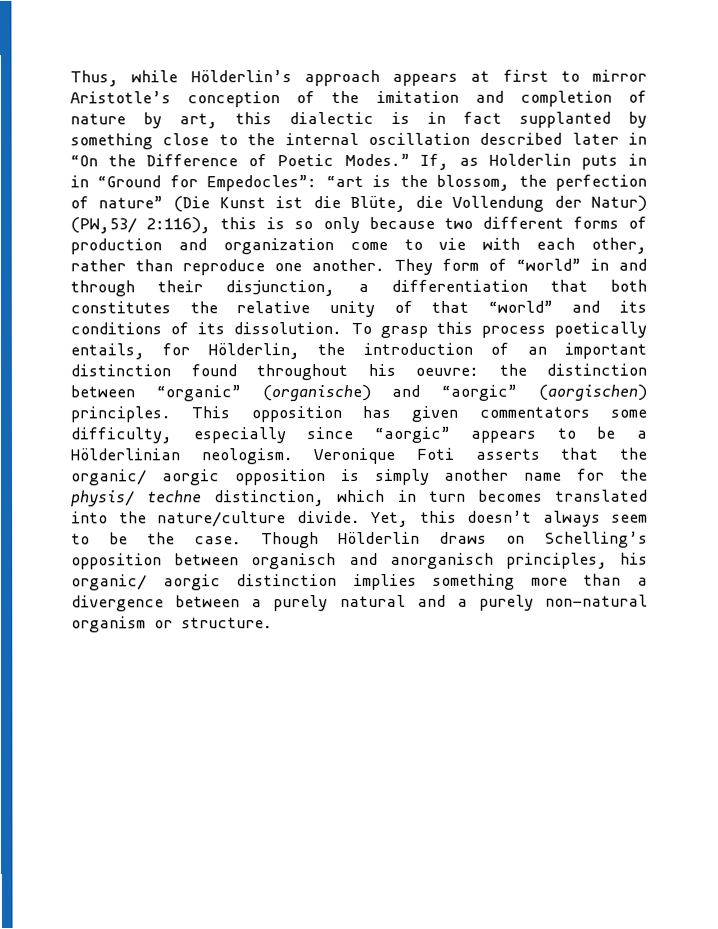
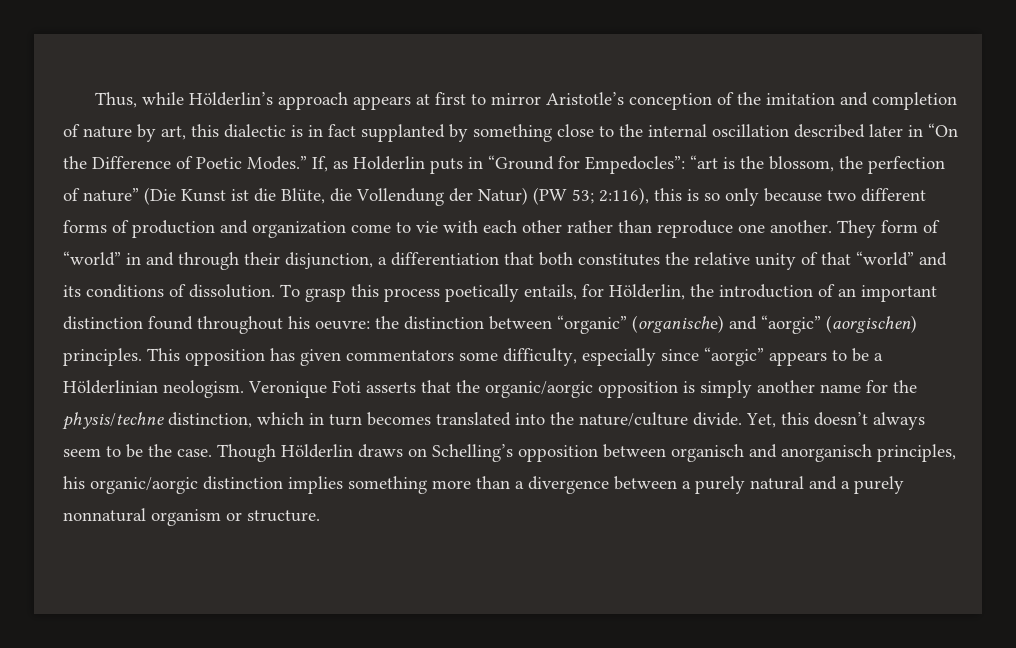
- If, as Holderlin puts in in “Ground for Empedocles”: “art is the blossom, the perfection of nature” (Die Kunst ist die Blüte, die Vollendung der Natur) (PW,53/ 2:116), this is so only because two different forms of production and organization come to vie with each other, rather than reproduce one another.
+ If, as Holderlin puts in “Ground for Empedocles”: “art is the blossom, the perfection of nature” (Die Kunst ist die Blüte, die Vollendung der Natur) (PW 53; 2:116), this is so only because two different forms of production and organization come to vie with each other rather than reproduce one another.
- They form of “world” in and through their disjunction, a differentiation that both constitutes the relative unity of that “world” and its conditions of its dissolution.
+ They form of “world” in and through their disjunction, a differentiation that both constitutes the relative unity of that “world” and its conditions of dissolution.
- Veronique Foti asserts that the organic/ aorgic opposition is simply another name for the physis/ techne distinction, which in turn becomes translated into the nature/culture divide.
+ Veronique Foti asserts that the organic/aorgic opposition is simply another name for the physis/techne distinction, which in turn becomes translated into the nature/culture divide.
- Though Hölderlin draws on Schelling’s opposition between organisch and anorganisch principles, his organic/ aorgic distinction implies something more than a divergence between a purely natural and a purely non-natural organism or structure.
+ Though Hölderlin draws on Schelling’s opposition between organisch and anorganisch principles, his organic/aorgic distinction implies something more than a divergence between a purely natural and a purely nonnatural organism or structure.

